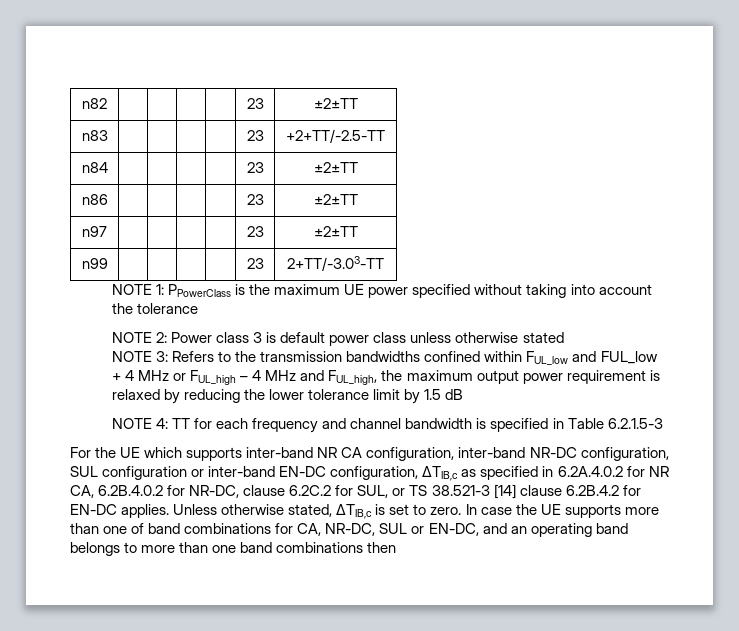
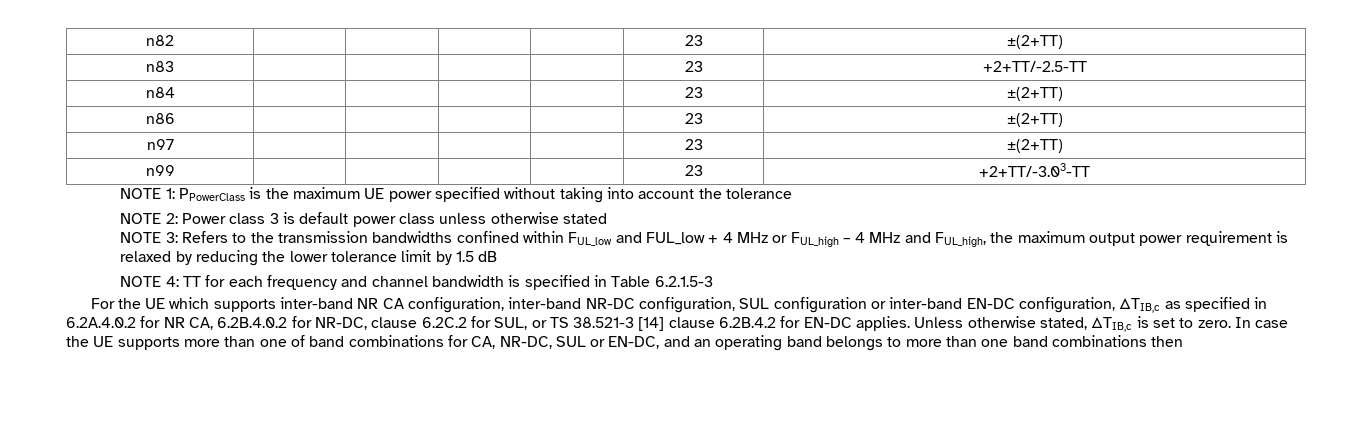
- n82 | | | | | 23 | ±2±TT
+ n82 | | | | | 23 | ±(2+TT)
- n84 | | | | | 23 | ±2±TT
+ n84 | | | | | 23 | ±(2+TT)
- n86 | | | | | 23 | ±2±TT
+ n86 | | | | | 23 | ±(2+TT)
- n97 | | | | | 23 | ±2±TT
+ n97 | | | | | 23 | ±(2+TT)
- n99 | | | | | 23 | 2+TT/-3.03-TT
+ n99 | | | | | 23 | +2+TT/-3.03-TT

